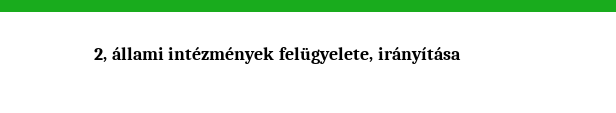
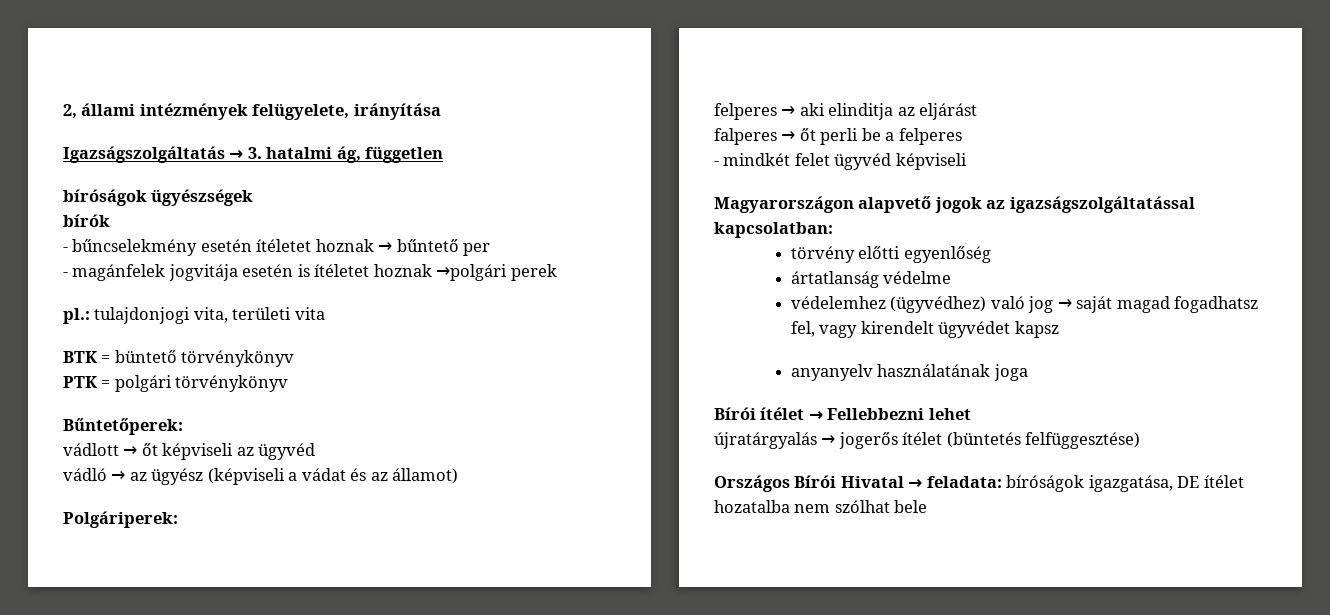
+ Igazságszolgáltatás → 3. hatalmi ág, független
+ bíróságok ügyészségek
+ bírók
+ - bűncselekmény esetén ítéletet hoznak → bűntető per
+ - magánfelek jogvitája esetén is ítéletet hoznak →polgári perek
+ pl.: tulajdonjogi vita, területi vita
+ BTK = büntető törvénykönyv
+ PTK = polgári törvénykönyv
+ Bűntetőperek:
+ vádlott → őt képviseli az ügyvéd
+ vádló → az ügyész (képviseli a vádat és az államot)
+ Polgáriperek:
+ felperes → aki elinditja az eljárást
+ falperes → őt perli be a felperes
+ - mindkét felet ügyvéd képviseli
+ Magyarországon alapvető jogok az igazságszolgáltatással kapcsolatban:
+ törvény előtti egyenlőség
+ ártatlanság védelme
+ védelemhez (ügyvédhez) való jog → saját magad fogadhatsz fel, vagy kirendelt ügyvédet kapsz
+ anyanyelv használatának joga
+ Bírói ítélet → Fellebbezni lehet
+ újratárgyalás → jogerős ítélet (büntetés felfüggesztése)
+ Országos Bírói Hivatal → feladata: bíróságok igazgatása, DE ítélet hozatalba nem szólhat bele

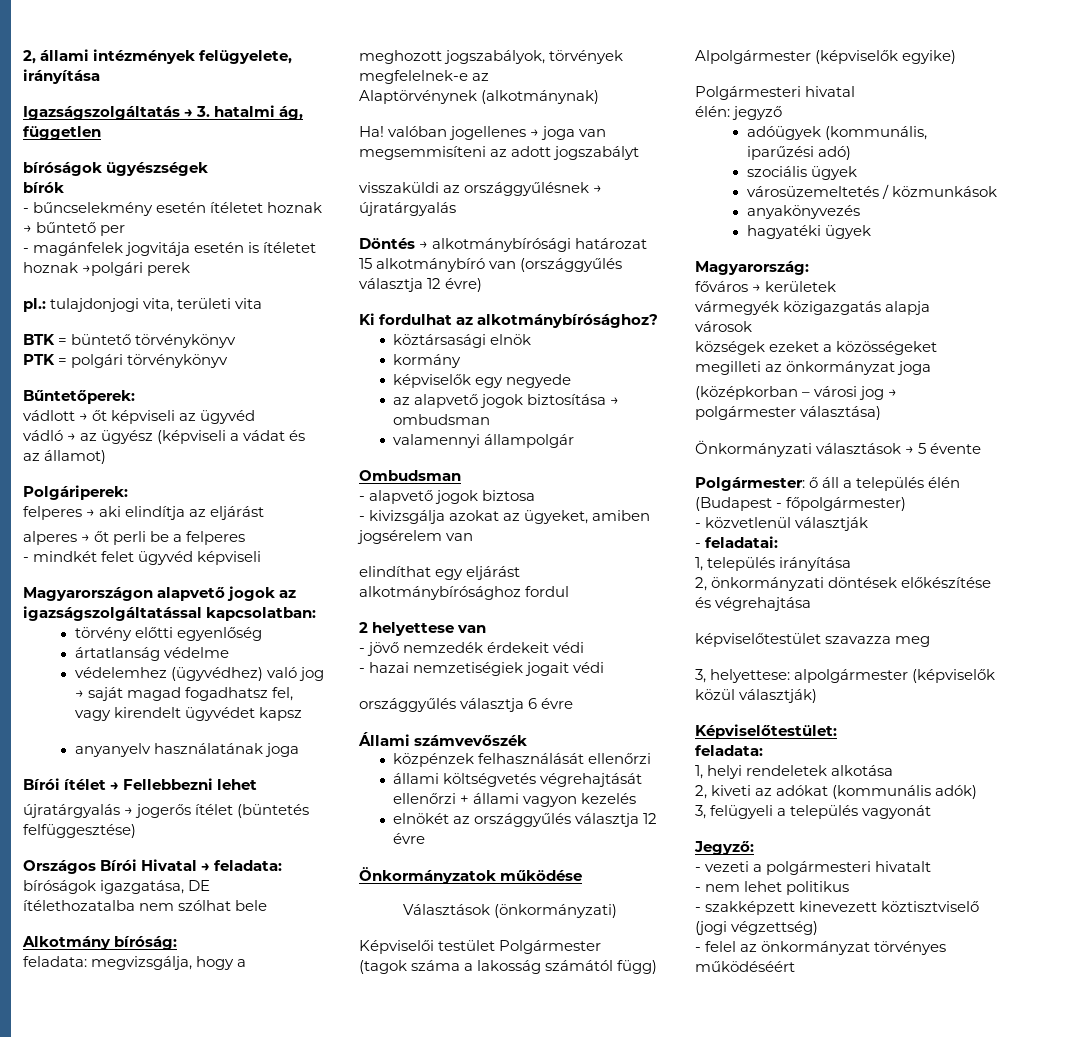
- felperes → aki elinditja az eljárást
+ felperes → aki elindítja az eljárást
- falperes → őt perli be a felperes
+ alperes → őt perli be a felperes
- Országos Bírói Hivatal → feladata: bíróságok igazgatása, DE ítélet hozatalba nem szólhat bele
+ Országos Bírói Hivatal → feladata: bíróságok igazgatása, DE ítélethozatalba nem szólhat bele
+ Alkotmány bíróság:
+ feladata: megvizsgálja, hogy a meghozott jogszabályok, törvények megfelelnek-e az
+ Alaptörvénynek (alkotmánynak)
+ Ha! valóban jogellenes → joga van megsemmisíteni az adott jogszabályt
+ visszaküldi az országgyűlésnek → újratárgyalás
+ Döntés → alkotmánybírósági határozat 15 alkotmánybíró van (országgyűlés választja 12 évre)
+ Ki fordulhat az alkotmánybírósághoz?
+ köztársasági elnök
+ kormány
+ képviselők egy negyede
+ az alapvető jogok biztosítása → ombudsman
+ valamennyi állampolgár
+ Ombudsman
+ - alapvető jogok biztosa
+ - kivizsgálja azokat az ügyeket, amiben jogsérelem van
+ elindíthat egy eljárást alkotmánybírósághoz fordul
+ 2 helyettese van
+ - jövő nemzedék érdekeit védi
+ - hazai nemzetiségiek jogait védi
+ országgyűlés választja 6 évre
+ Állami számvevőszék
+ közpénzek felhasználását ellenőrzi
+ állami költségvetés végrehajtását ellenőrzi + állami vagyon kezelés
+ elnökét az országgyűlés választja 12 évre
+ Önkormányzatok működése
+ Választások (önkormányzati)
+ Képviselői testület Polgármester
+ (tagok száma a lakosság számától függ) Alpolgármester (képviselők egyike)
+ Polgármesteri hivatal
+ élén: jegyző
+ adóügyek (kommunális, iparűzési adó)
+ szociális ügyek
+ városüzemeltetés / közmunkások
+ anyakönyvezés
+ hagyatéki ügyek
+ Magyarország:
+ főváros → kerületek
+ vármegyék közigazgatás alapja
+ városok
+ községek ezeket a közösségeket megilleti az önkormányzat joga
+ (középkorban – városi jog → polgármester választása)
+ Önkormányzati választások → 5 évente
+ Polgármester: ő áll a település élén (Budapest - főpolgármester)
+ - közvetlenül választják
+ - feladatai:
+ 1, település irányítása
+ 2, önkormányzati döntések előkészítése és végrehajtása
+ képviselőtestület szavazza meg
+ 3, helyettese: alpolgármester (képviselők közül választják)
+ Képviselőtestület:
+ feladata:
+ 1, helyi rendeletek alkotása
+ 2, kiveti az adókat (kommunális adók)
+ 3, felügyeli a település vagyonát
+ Jegyző:
+ - vezeti a polgármesteri hivatalt
+ - nem lehet politikus
+ - szakképzett kinevezett köztisztviselő (jogi végzettség)
+ - felel az önkormányzat törvényes működéséért

